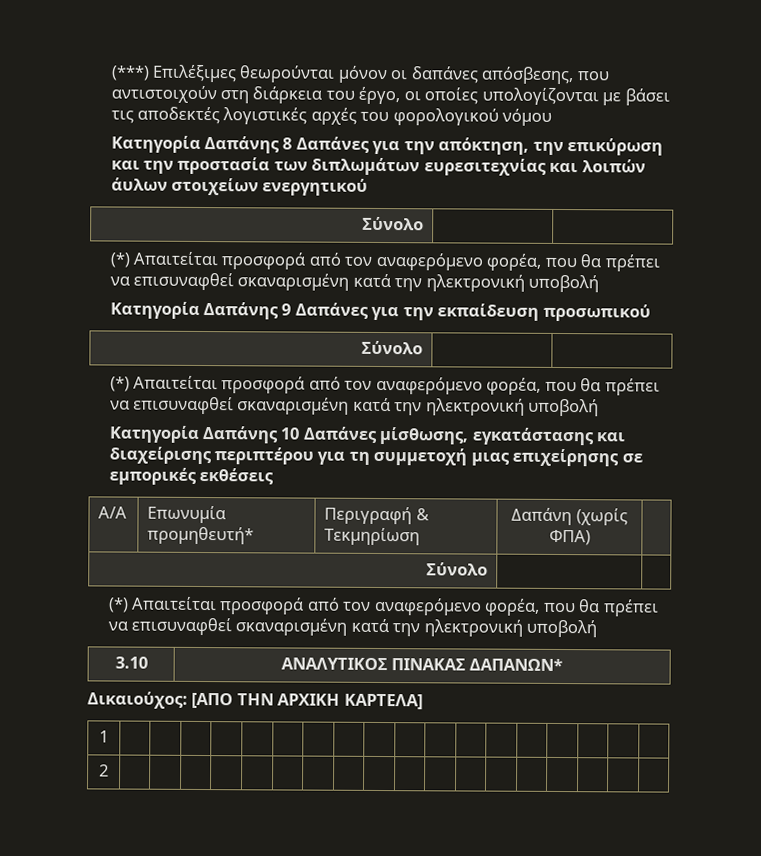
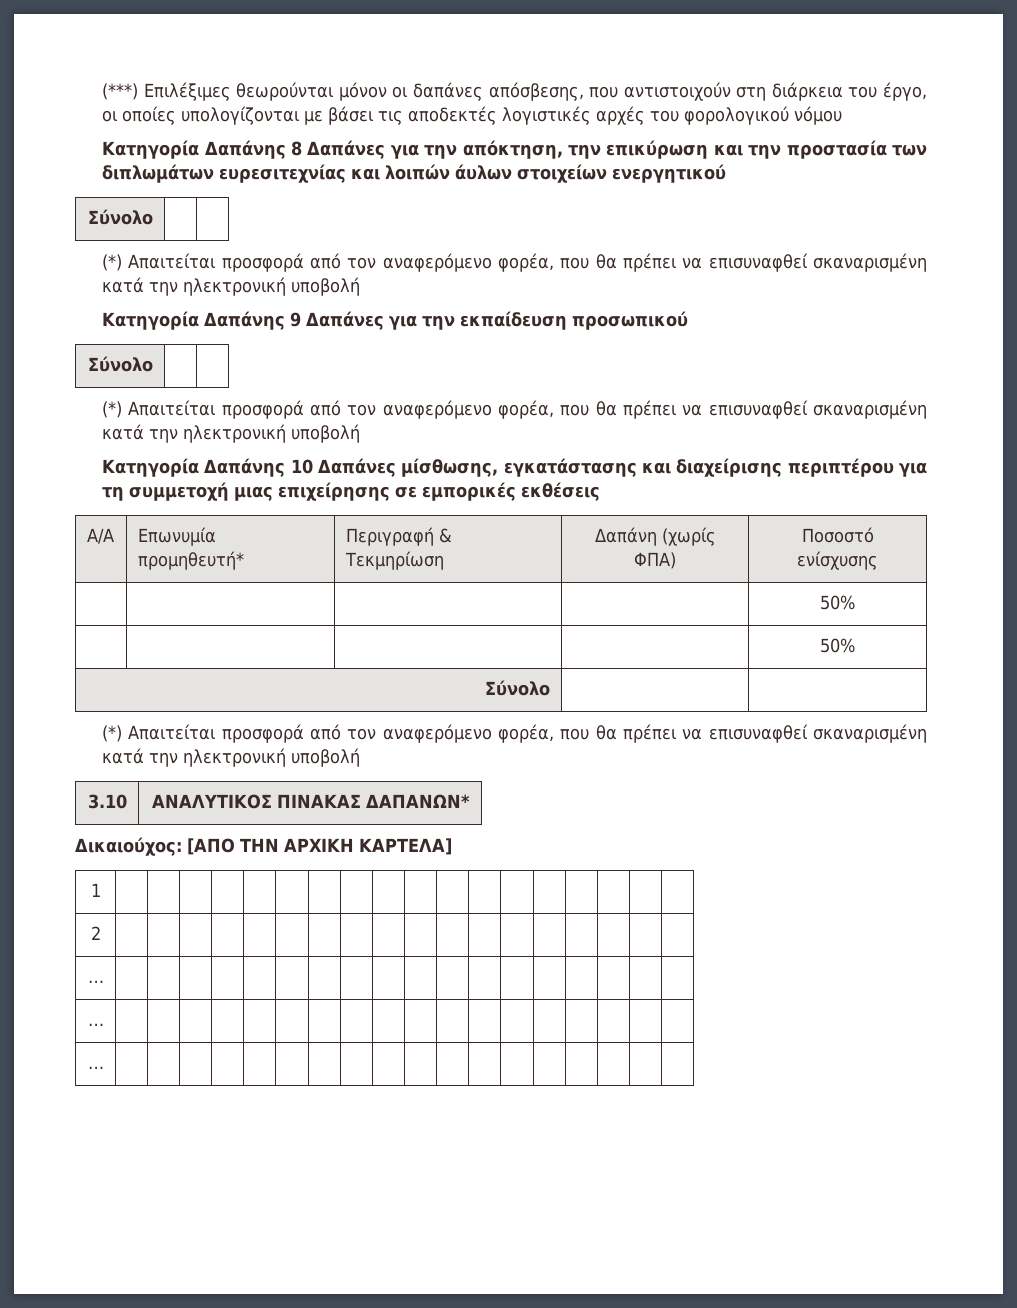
- Α/Α | Επωνυμία προμηθευτή* | Περιγραφή & Τεκμηρίωση | Δαπάνη (χωρίς ΦΠΑ) |
+ Α/Α | Επωνυμία προμηθευτή* | Περιγραφή & Τεκμηρίωση | Δαπάνη (χωρίς ΦΠΑ) | Ποσοστό ενίσχυσης
+ | | | | 50%
+ | | | | 50%
  2 | | | | | | | | | | | | | | | | | |
+ … | | | | | | | | | | | | | | | | | |
+ … | | | | | | | | | | | | | | | | | |
+ … | | | | | | | | | | | | | | | | | |

